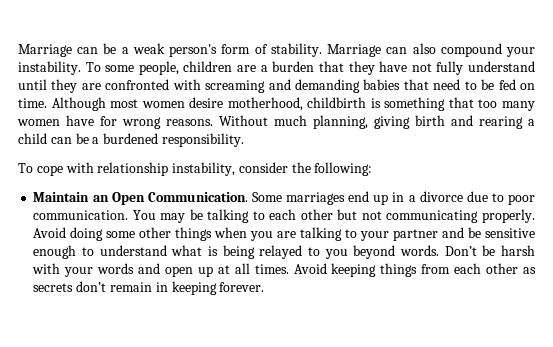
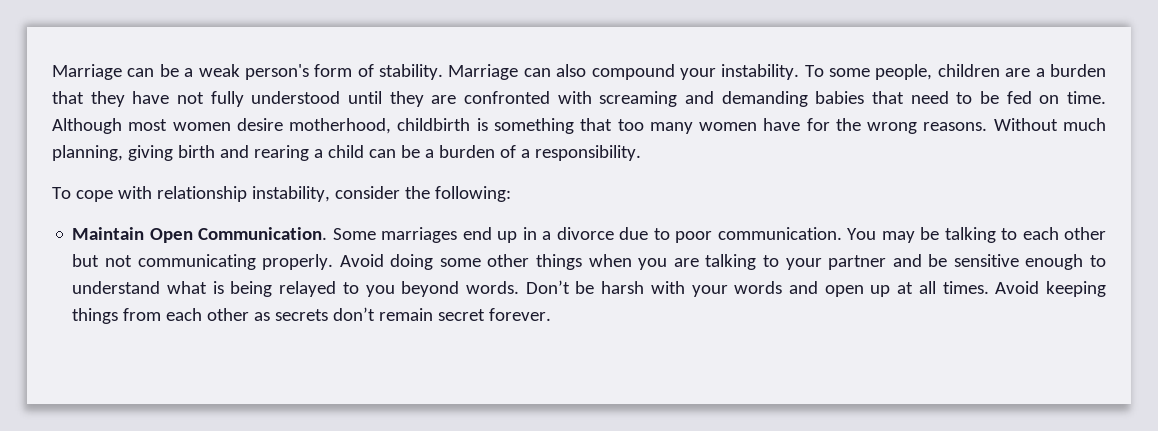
- To some people, children are a burden that they have not fully understand until they are confronted with screaming and demanding babies that need to be fed on time.
+ To some people, children are a burden that they have not fully understood until they are confronted with screaming and demanding babies that need to be fed on time.
- Although most women desire motherhood, childbirth is something that too many women have for wrong reasons.
+ Although most women desire motherhood, childbirth is something that too many women have for the wrong reasons.
- Without much planning, giving birth and rearing a child can be a burdened responsibility.
+ Without much planning, giving birth and rearing a child can be a burden of a responsibility.
- Maintain an Open Communication.
+ Maintain Open Communication.
- Avoid keeping things from each other as secrets don’t remain in keeping forever.
+ Avoid keeping things from each other as secrets don’t remain secret forever.

